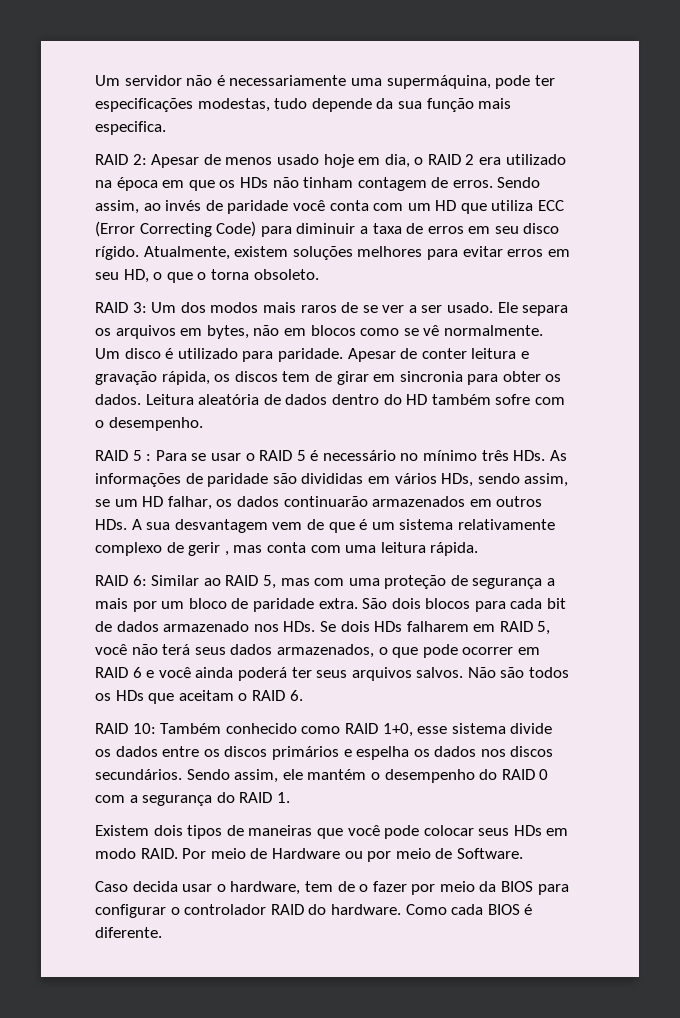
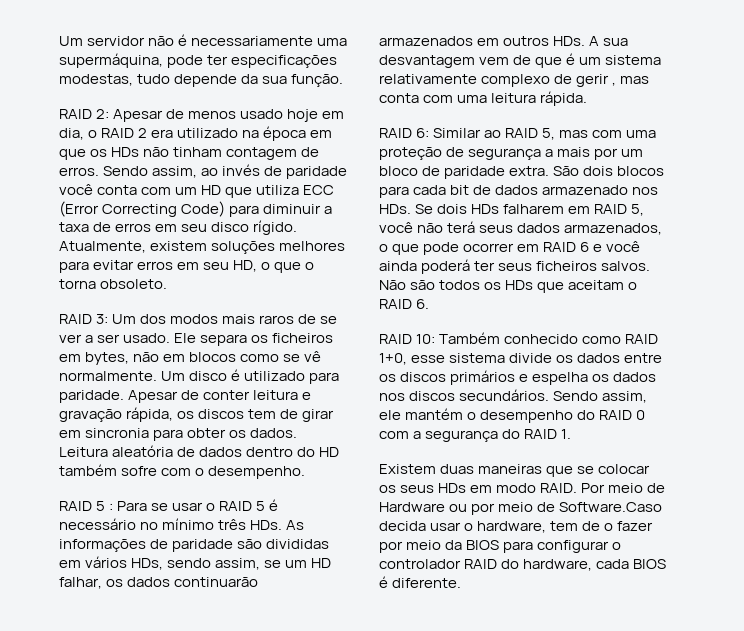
- Um servidor não é necessariamente uma supermáquina, pode ter especificações modestas, tudo depende da sua função mais especifica.
+ Um servidor não é necessariamente uma supermáquina, pode ter especificações modestas, tudo depende da sua função.
- Ele separa os arquivos em bytes, não em blocos como se vê normalmente.
+ Ele separa os ficheiros em bytes, não em blocos como se vê normalmente.
- São dois blocos para cada bit de dados armazenado nos HDs. Se dois HDs falharem em RAID 5, você não terá seus dados armazenados, o que pode ocorrer em RAID 6 e você ainda poderá ter seus arquivos salvos.
+ São dois blocos para cada bit de dados armazenado nos HDs. Se dois HDs falharem em RAID 5, você não terá seus dados armazenados, o que pode ocorrer em RAID 6 e você ainda poderá ter seus ficheiros salvos.
- Existem dois tipos de maneiras que você pode colocar seus HDs em modo RAID.
+ Existem duas maneiras que se colocar os seus HDs em modo RAID.
- Por meio de Hardware ou por meio de Software.
- Caso decida usar o hardware, tem de o fazer por meio da BIOS para configurar o controlador RAID do hardware. Como cada BIOS é diferente.
+ Por meio de Hardware ou por meio de Software.Caso decida usar o hardware, tem de o fazer por meio da BIOS para configurar o controlador RAID do hardware, cada BIOS é diferente.

